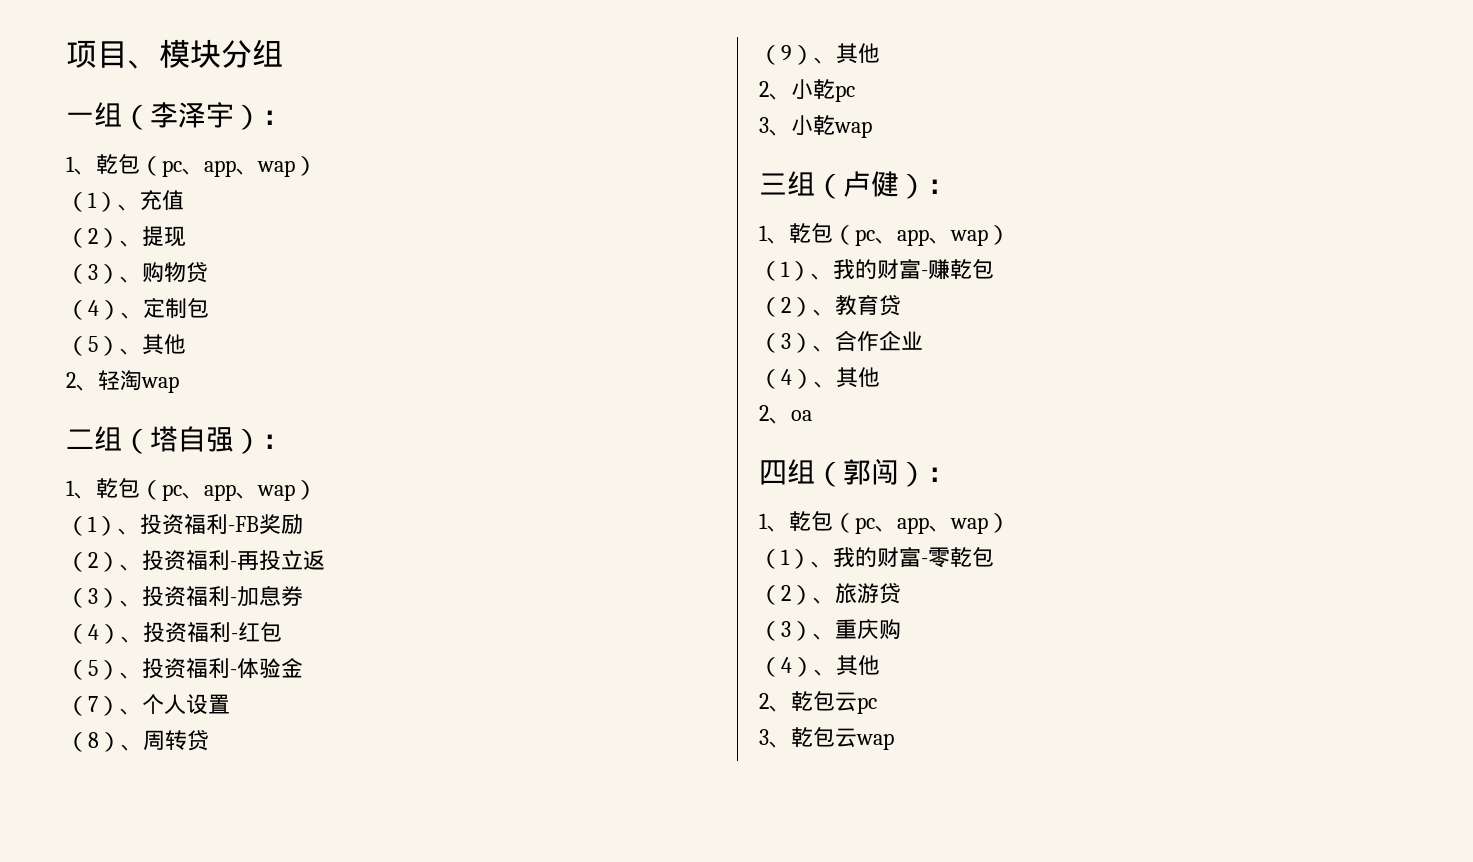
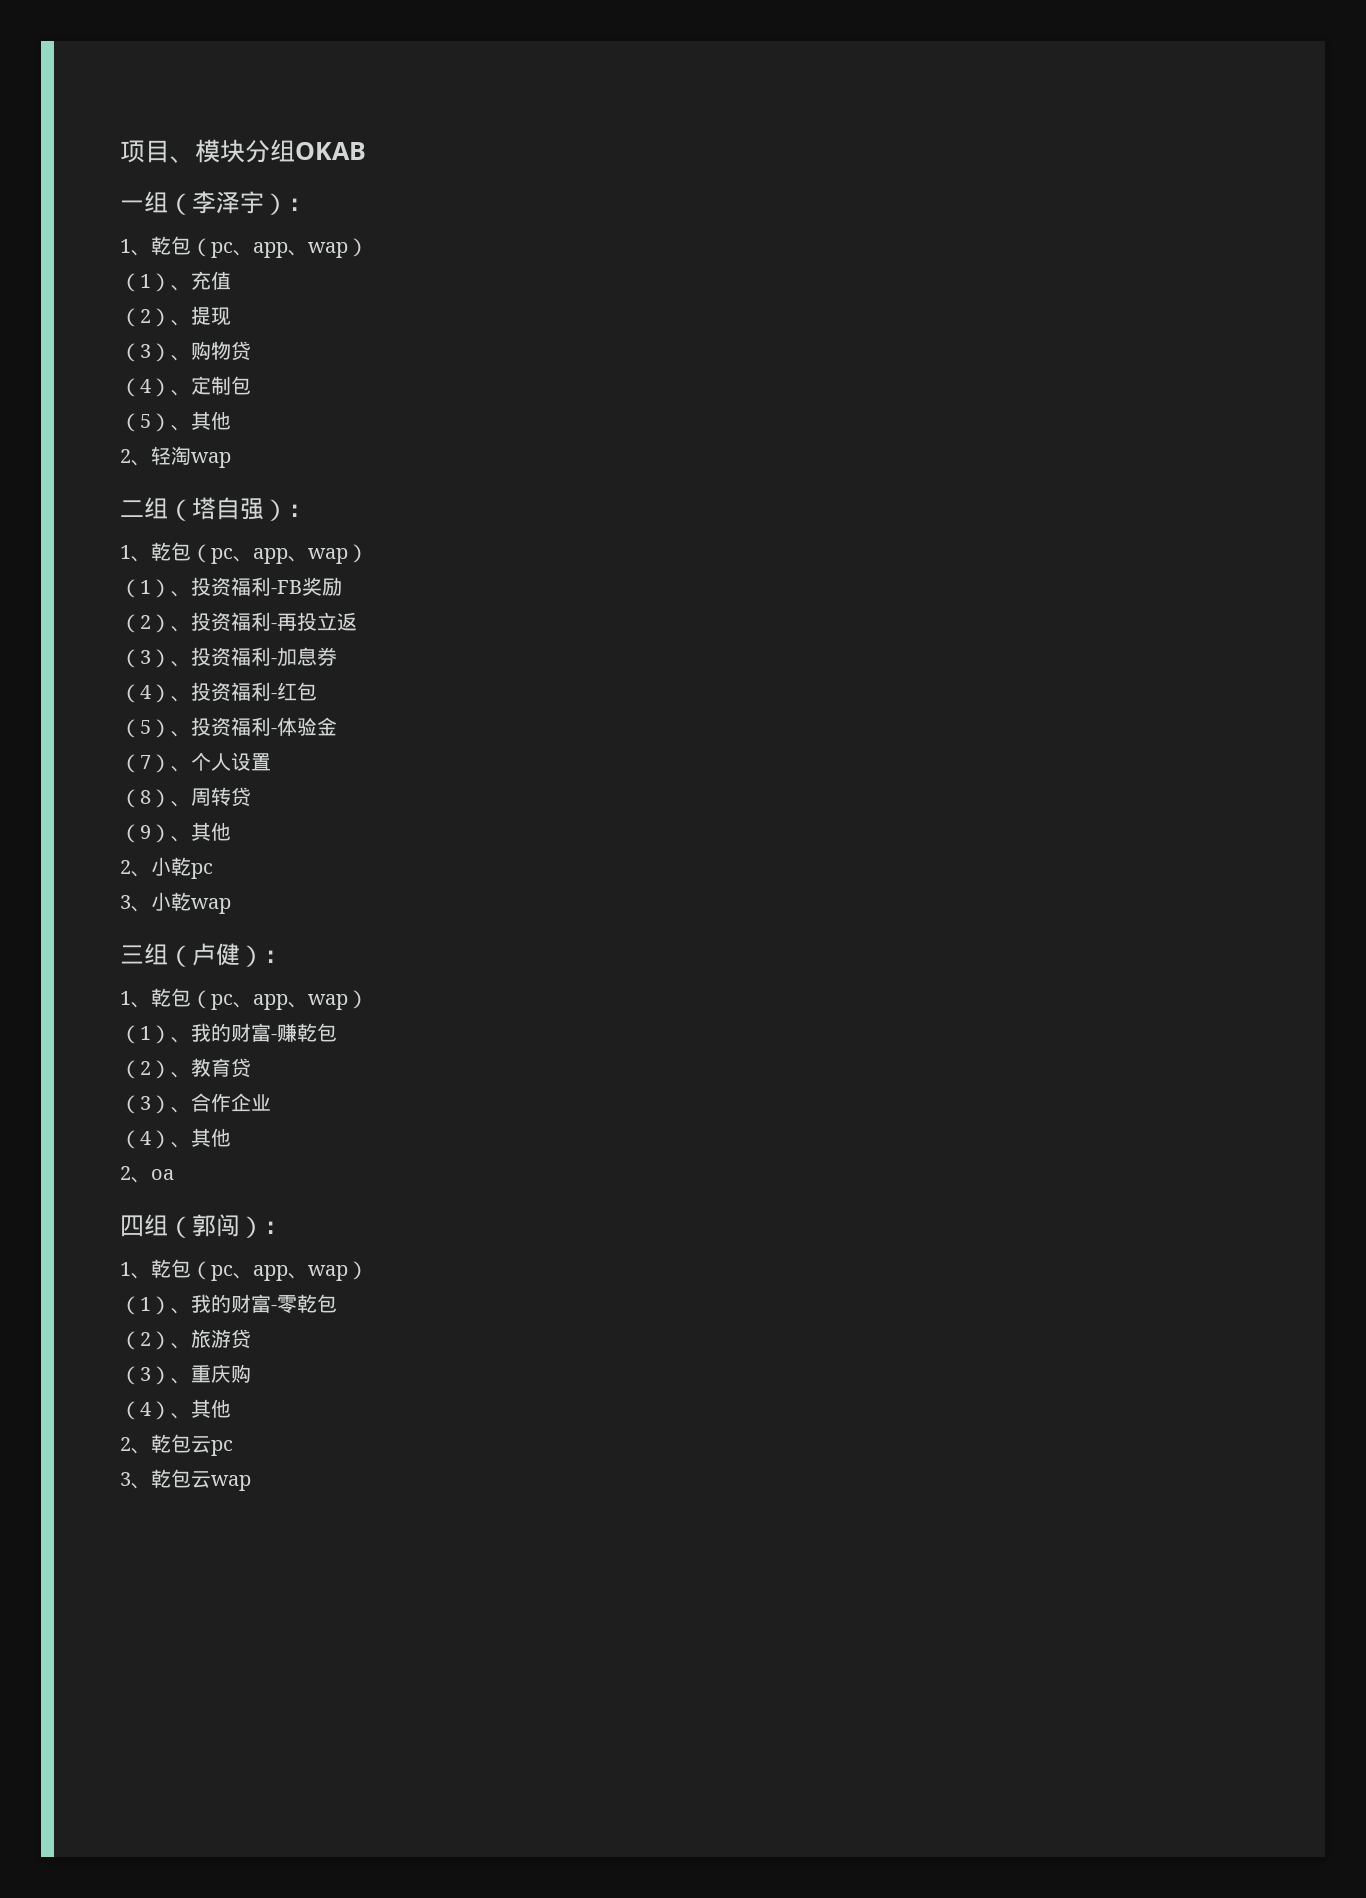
- 项目、模块分组
+ 项目、模块分组OKAB

